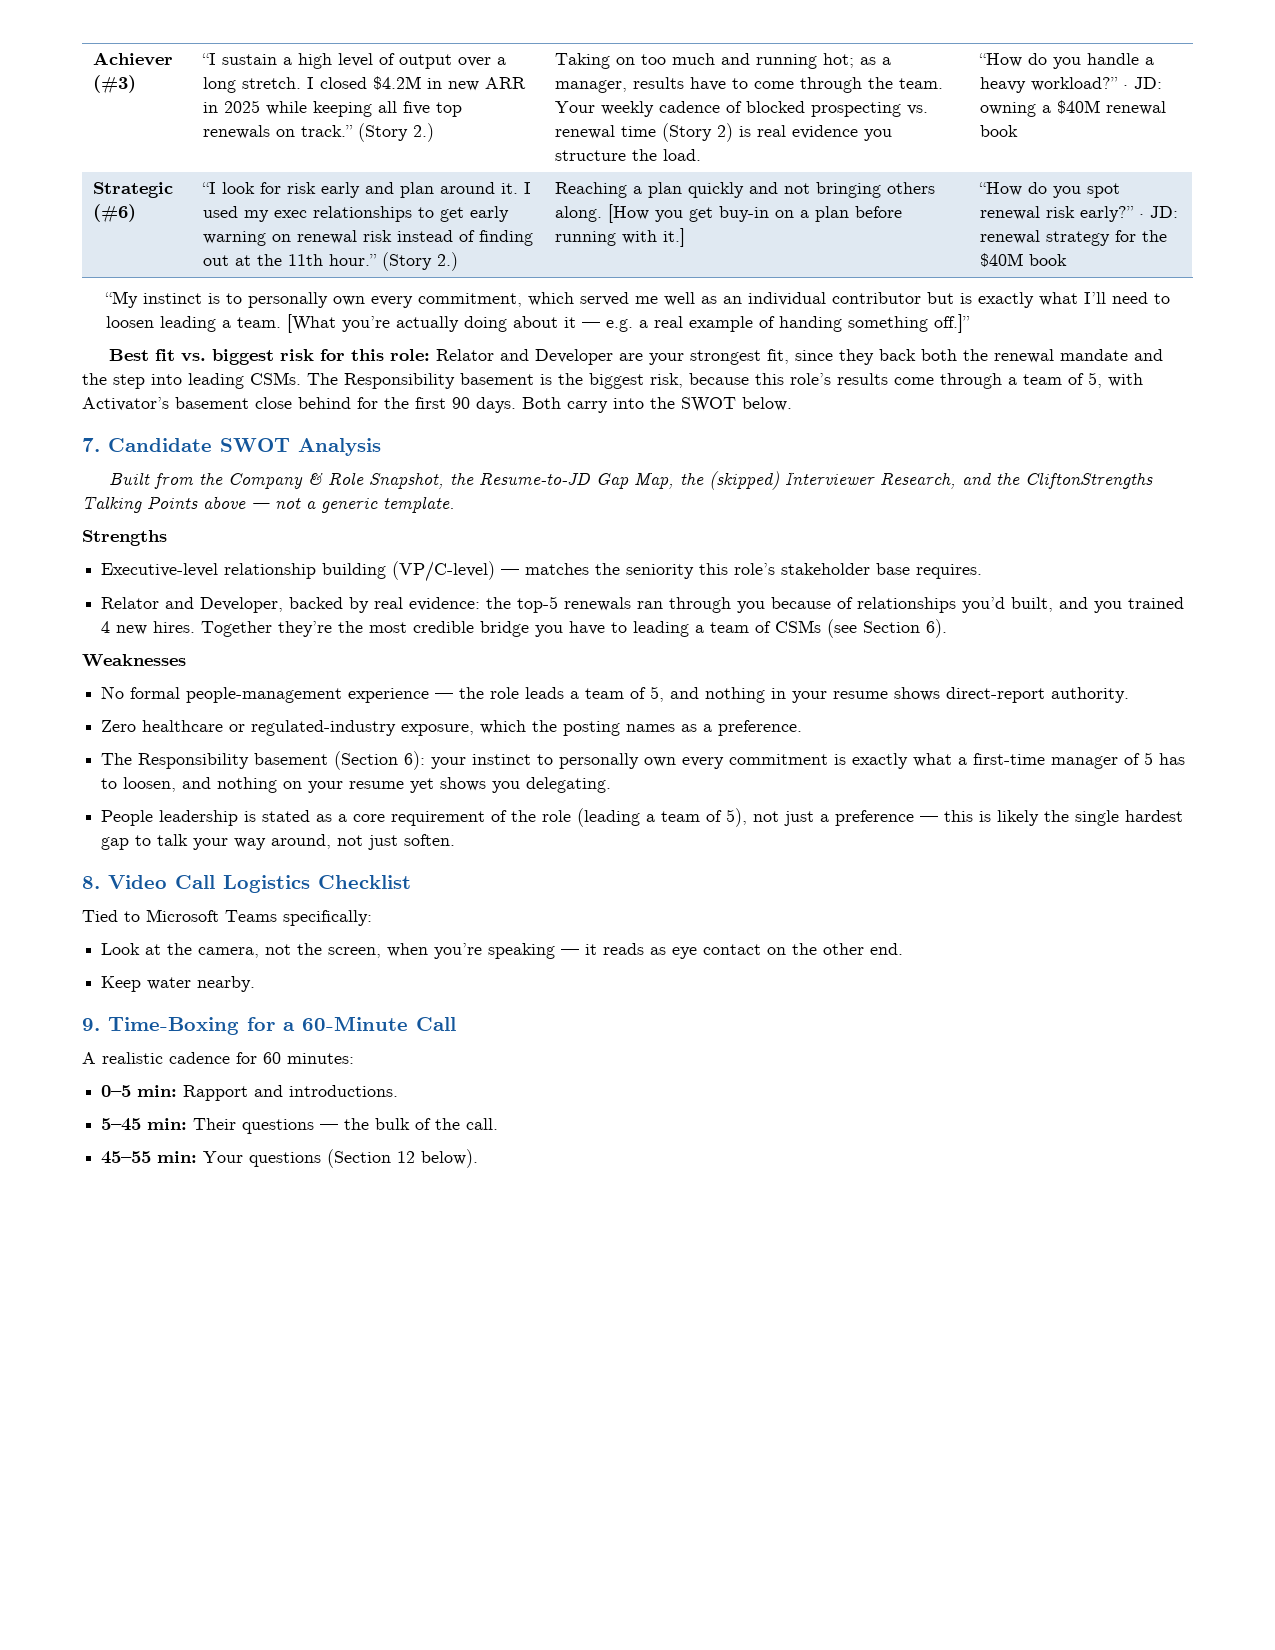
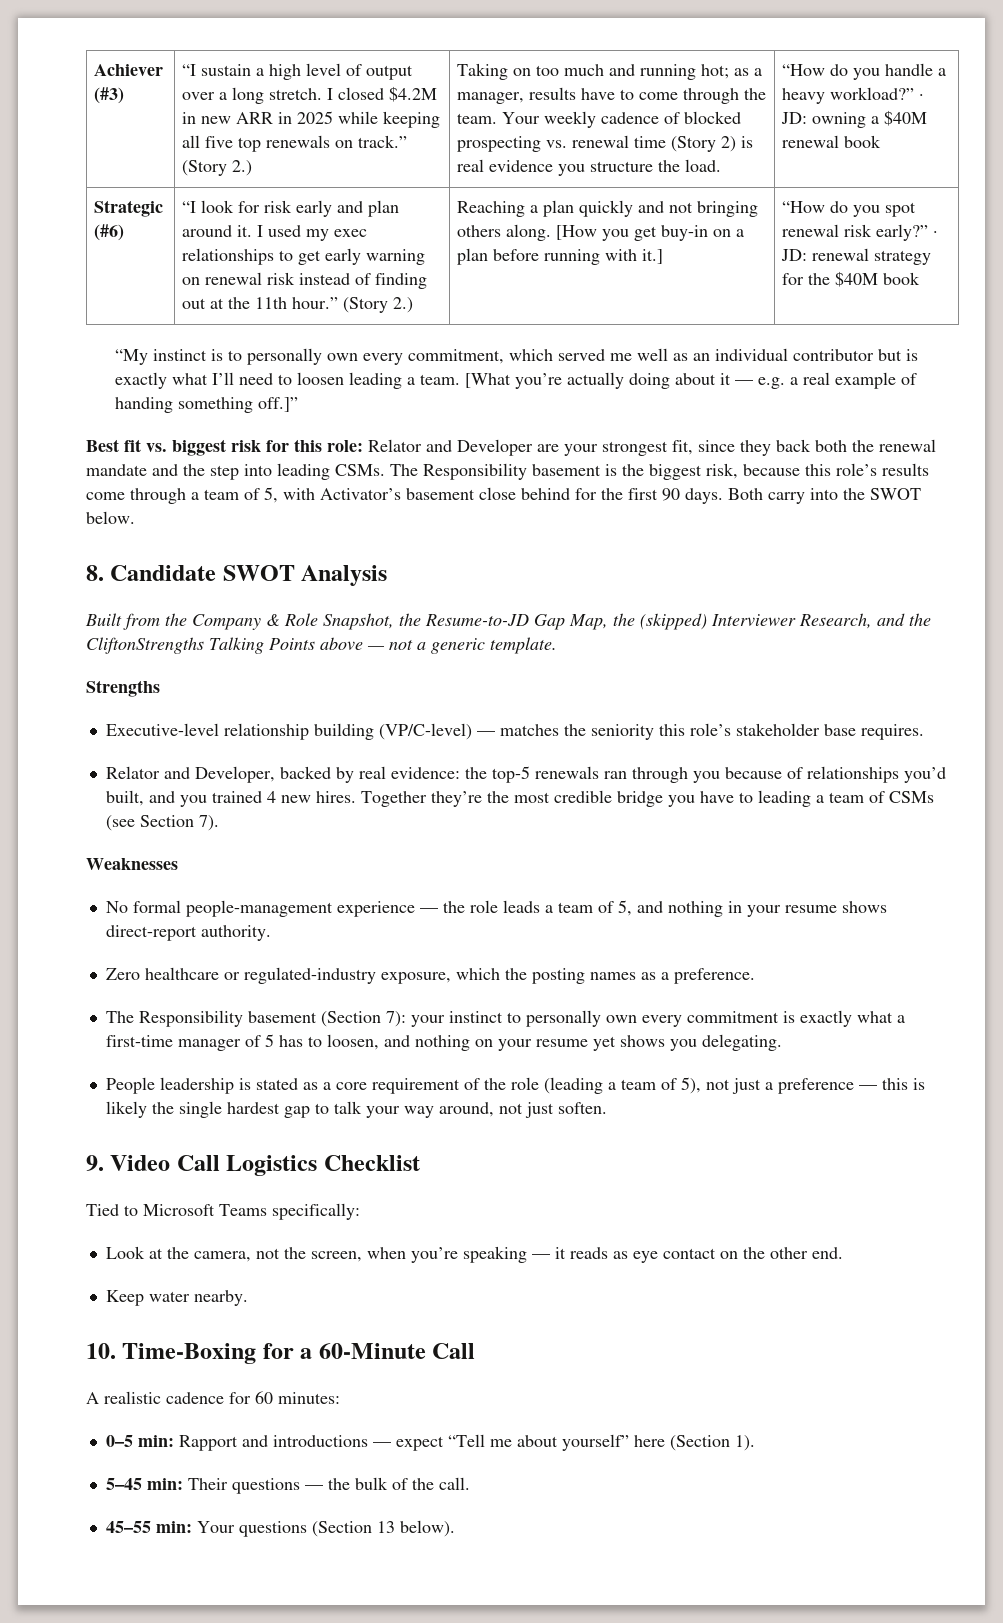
- 7. Candidate SWOT Analysis
+ 8. Candidate SWOT Analysis
- Together they’re the most credible bridge you have to leading a team of CSMs (see Section 6).
+ Together they’re the most credible bridge you have to leading a team of CSMs (see Section 7).
- The Responsibility basement (Section 6): your instinct to personally own every commitment is exactly what a first-time manager of 5 has to loosen, and nothing on your resume yet shows you delegating.
+ The Responsibility basement (Section 7): your instinct to personally own every commitment is exactly what a first-time manager of 5 has to loosen, and nothing on your resume yet shows you delegating.
- 8. Video Call Logistics Checklist
+ 9. Video Call Logistics Checklist
- 9. Time-Boxing for a 60-Minute Call
+ 10. Time-Boxing for a 60-Minute Call
- 0–5 min: Rapport and introductions.
+ 0–5 min: Rapport and introductions — expect “Tell me about yourself” here (Section 1).
- 45–55 min: Your questions (Section 12 below).
+ 45–55 min: Your questions (Section 13 below).

